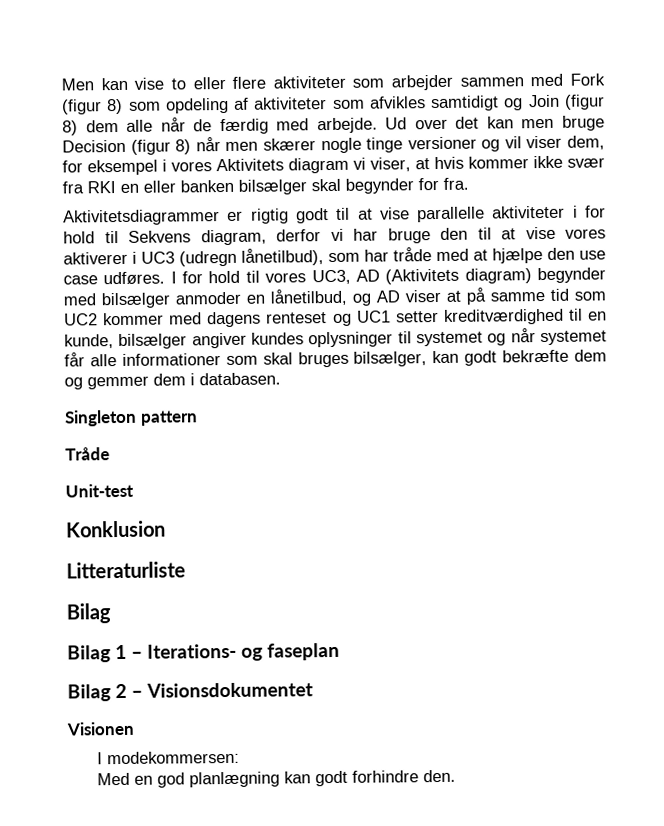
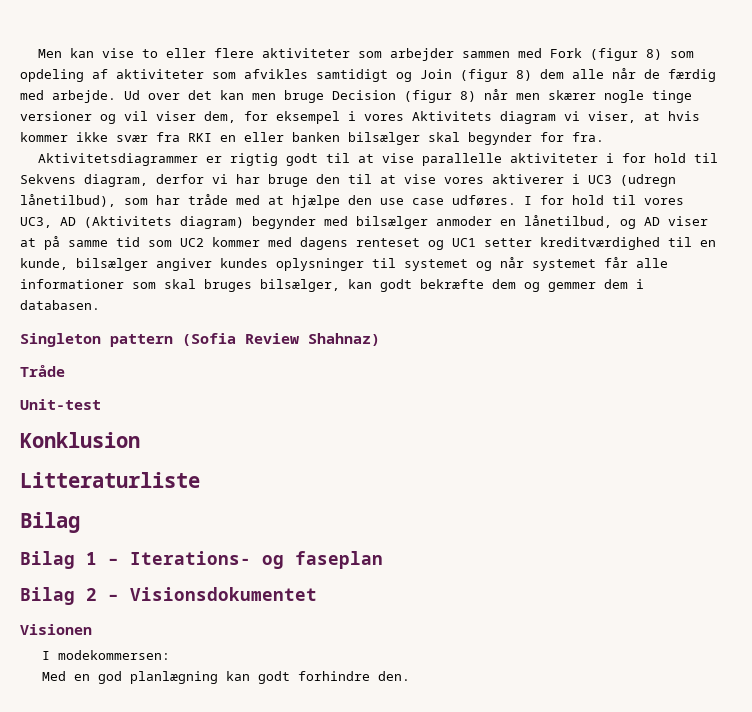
- Singleton pattern
+ Singleton pattern (Sofia Review Shahnaz)

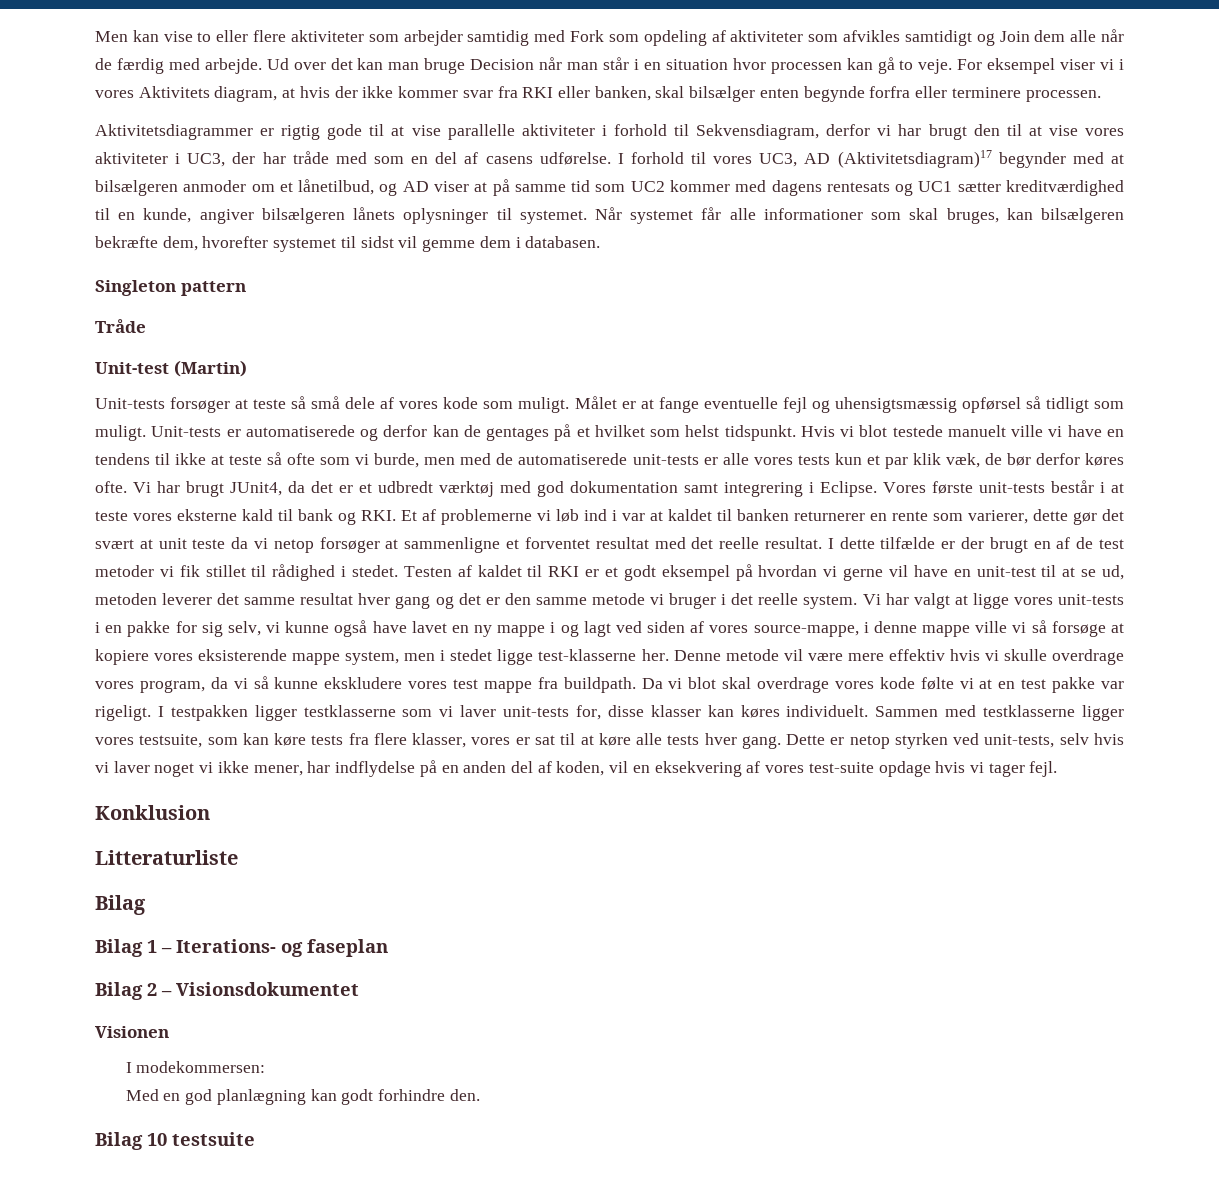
- Men kan vise to eller flere aktiviteter som arbejder sammen med Fork (figur 8) som opdeling af aktiviteter som afvikles samtidigt og Join (figur 8) dem alle når de færdig med arbejde.
+ Men kan vise to eller flere aktiviteter som arbejder samtidig med Fork som opdeling af aktiviteter som afvikles samtidigt og Join dem alle når de færdig med arbejde.
- Ud over det kan men bruge Decision (figur 8) når men skærer nogle tinge versioner og vil viser dem, for eksempel i vores Aktivitets diagram vi viser, at hvis kommer ikke svær fra RKI en eller banken bilsælger skal begynder for fra.
+ Ud over det kan man bruge Decision når man står i en situation hvor processen kan gå to veje. For eksempel viser vi i vores Aktivitets diagram, at hvis der ikke kommer svar fra RKI eller banken, skal bilsælger enten begynde forfra eller terminere processen.
- Aktivitetsdiagrammer er rigtig godt til at vise parallelle aktiviteter i for hold til Sekvens diagram, derfor vi har bruge den til at vise vores aktiverer i UC3 (udregn lånetilbud), som har tråde med at hjælpe den use case udføres. I for hold til vores UC3, AD (Aktivitets diagram) begynder med bilsælger anmoder en lånetilbud, og AD viser at på samme tid som UC2 kommer med dagens renteset og UC1 setter kreditværdighed til en kunde, bilsælger angiver kundes oplysninger til systemet og når systemet får alle informationer som skal bruges bilsælger, kan godt bekræfte dem og gemmer dem i databasen.
+ Aktivitetsdiagrammer er rigtig gode til at vise parallelle aktiviteter i forhold til Sekvensdiagram, derfor vi har brugt den til at vise vores aktiviteter i UC3, der har tråde med som en del af casens udførelse. I forhold til vores UC3, AD (Aktivitetsdiagram)17 begynder med at bilsælgeren anmoder om et lånetilbud, og AD viser at på samme tid som UC2 kommer med dagens rentesats og UC1 sætter kreditværdighed til en kunde, angiver bilsælgeren lånets oplysninger til systemet. Når systemet får alle informationer som skal bruges, kan bilsælgeren bekræfte dem, hvorefter systemet til sidst vil gemme dem i databasen.
- Singleton pattern (Sofia Review Shahnaz)
+ Singleton pattern
- Unit-test
+ Unit-test (Martin)
+ Unit-tests forsøger at teste så små dele af vores kode som muligt. Målet er at fange eventuelle fejl og uhensigtsmæssig opførsel så tidligt som muligt. Unit-tests er automatiserede og derfor kan de gentages på et hvilket som helst tidspunkt. Hvis vi blot testede manuelt ville vi have en tendens til ikke at teste så ofte som vi burde, men med de automatiserede unit-tests er alle vores tests kun et par klik væk, de bør derfor køres ofte. Vi har brugt JUnit4, da det er et udbredt værktøj med god dokumentation samt integrering i Eclipse. Vores første unit-tests består i at teste vores eksterne kald til bank og RKI. Et af problemerne vi løb ind i var at kaldet til banken returnerer en rente som varierer, dette gør det svært at unit teste da vi netop forsøger at sammenligne et forventet resultat med det reelle resultat. I dette tilfælde er der brugt en af de test metoder vi fik stillet til rådighed i stedet. Testen af kaldet til RKI er et godt eksempel på hvordan vi gerne vil have en unit-test til at se ud, metoden leverer det samme resultat hver gang og det er den samme metode vi bruger i det reelle system. Vi har valgt at ligge vores unit-tests i en pakke for sig selv, vi kunne også have lavet en ny mappe i og lagt ved siden af vores source-mappe, i denne mappe ville vi så forsøge at kopiere vores eksisterende mappe system, men i stedet ligge test-klasserne her. Denne metode vil være mere effektiv hvis vi skulle overdrage vores program, da vi så kunne ekskludere vores test mappe fra buildpath. Da vi blot skal overdrage vores kode følte vi at en test pakke var rigeligt. I testpakken ligger testklasserne som vi laver unit-tests for, disse klasser kan køres individuelt. Sammen med testklasserne ligger vores testsuite, som kan køre tests fra flere klasser, vores er sat til at køre alle tests hver gang. Dette er netop styrken ved unit-tests, selv hvis vi laver noget vi ikke mener, har indflydelse på en anden del af koden, vil en eksekvering af vores test-suite opdage hvis vi tager fejl.
+ Bilag 10 testsuite

